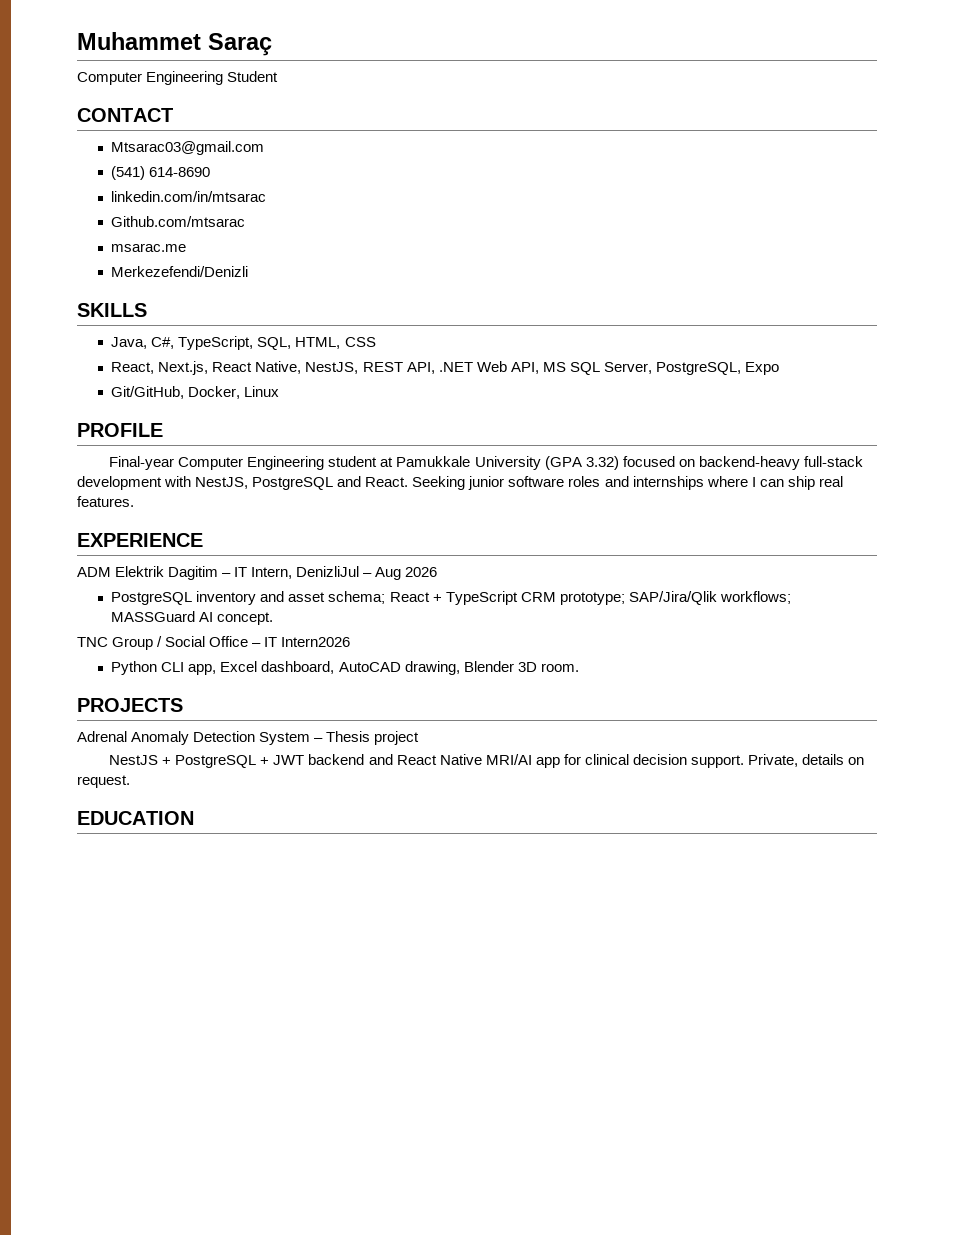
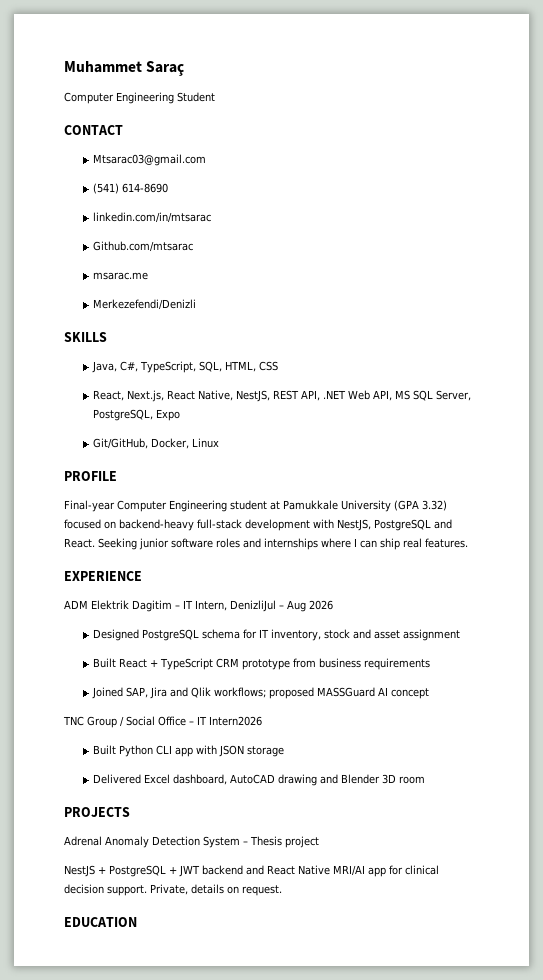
- PostgreSQL inventory and asset schema; React + TypeScript CRM prototype; SAP/Jira/Qlik workflows; MASSGuard AI concept.
+ Designed PostgreSQL schema for IT inventory, stock and asset assignment
+ Built React + TypeScript CRM prototype from business requirements
+ Joined SAP, Jira and Qlik workflows; proposed MASSGuard AI concept
- Python CLI app, Excel dashboard, AutoCAD drawing, Blender 3D room.
+ Built Python CLI app with JSON storage
+ Delivered Excel dashboard, AutoCAD drawing and Blender 3D room

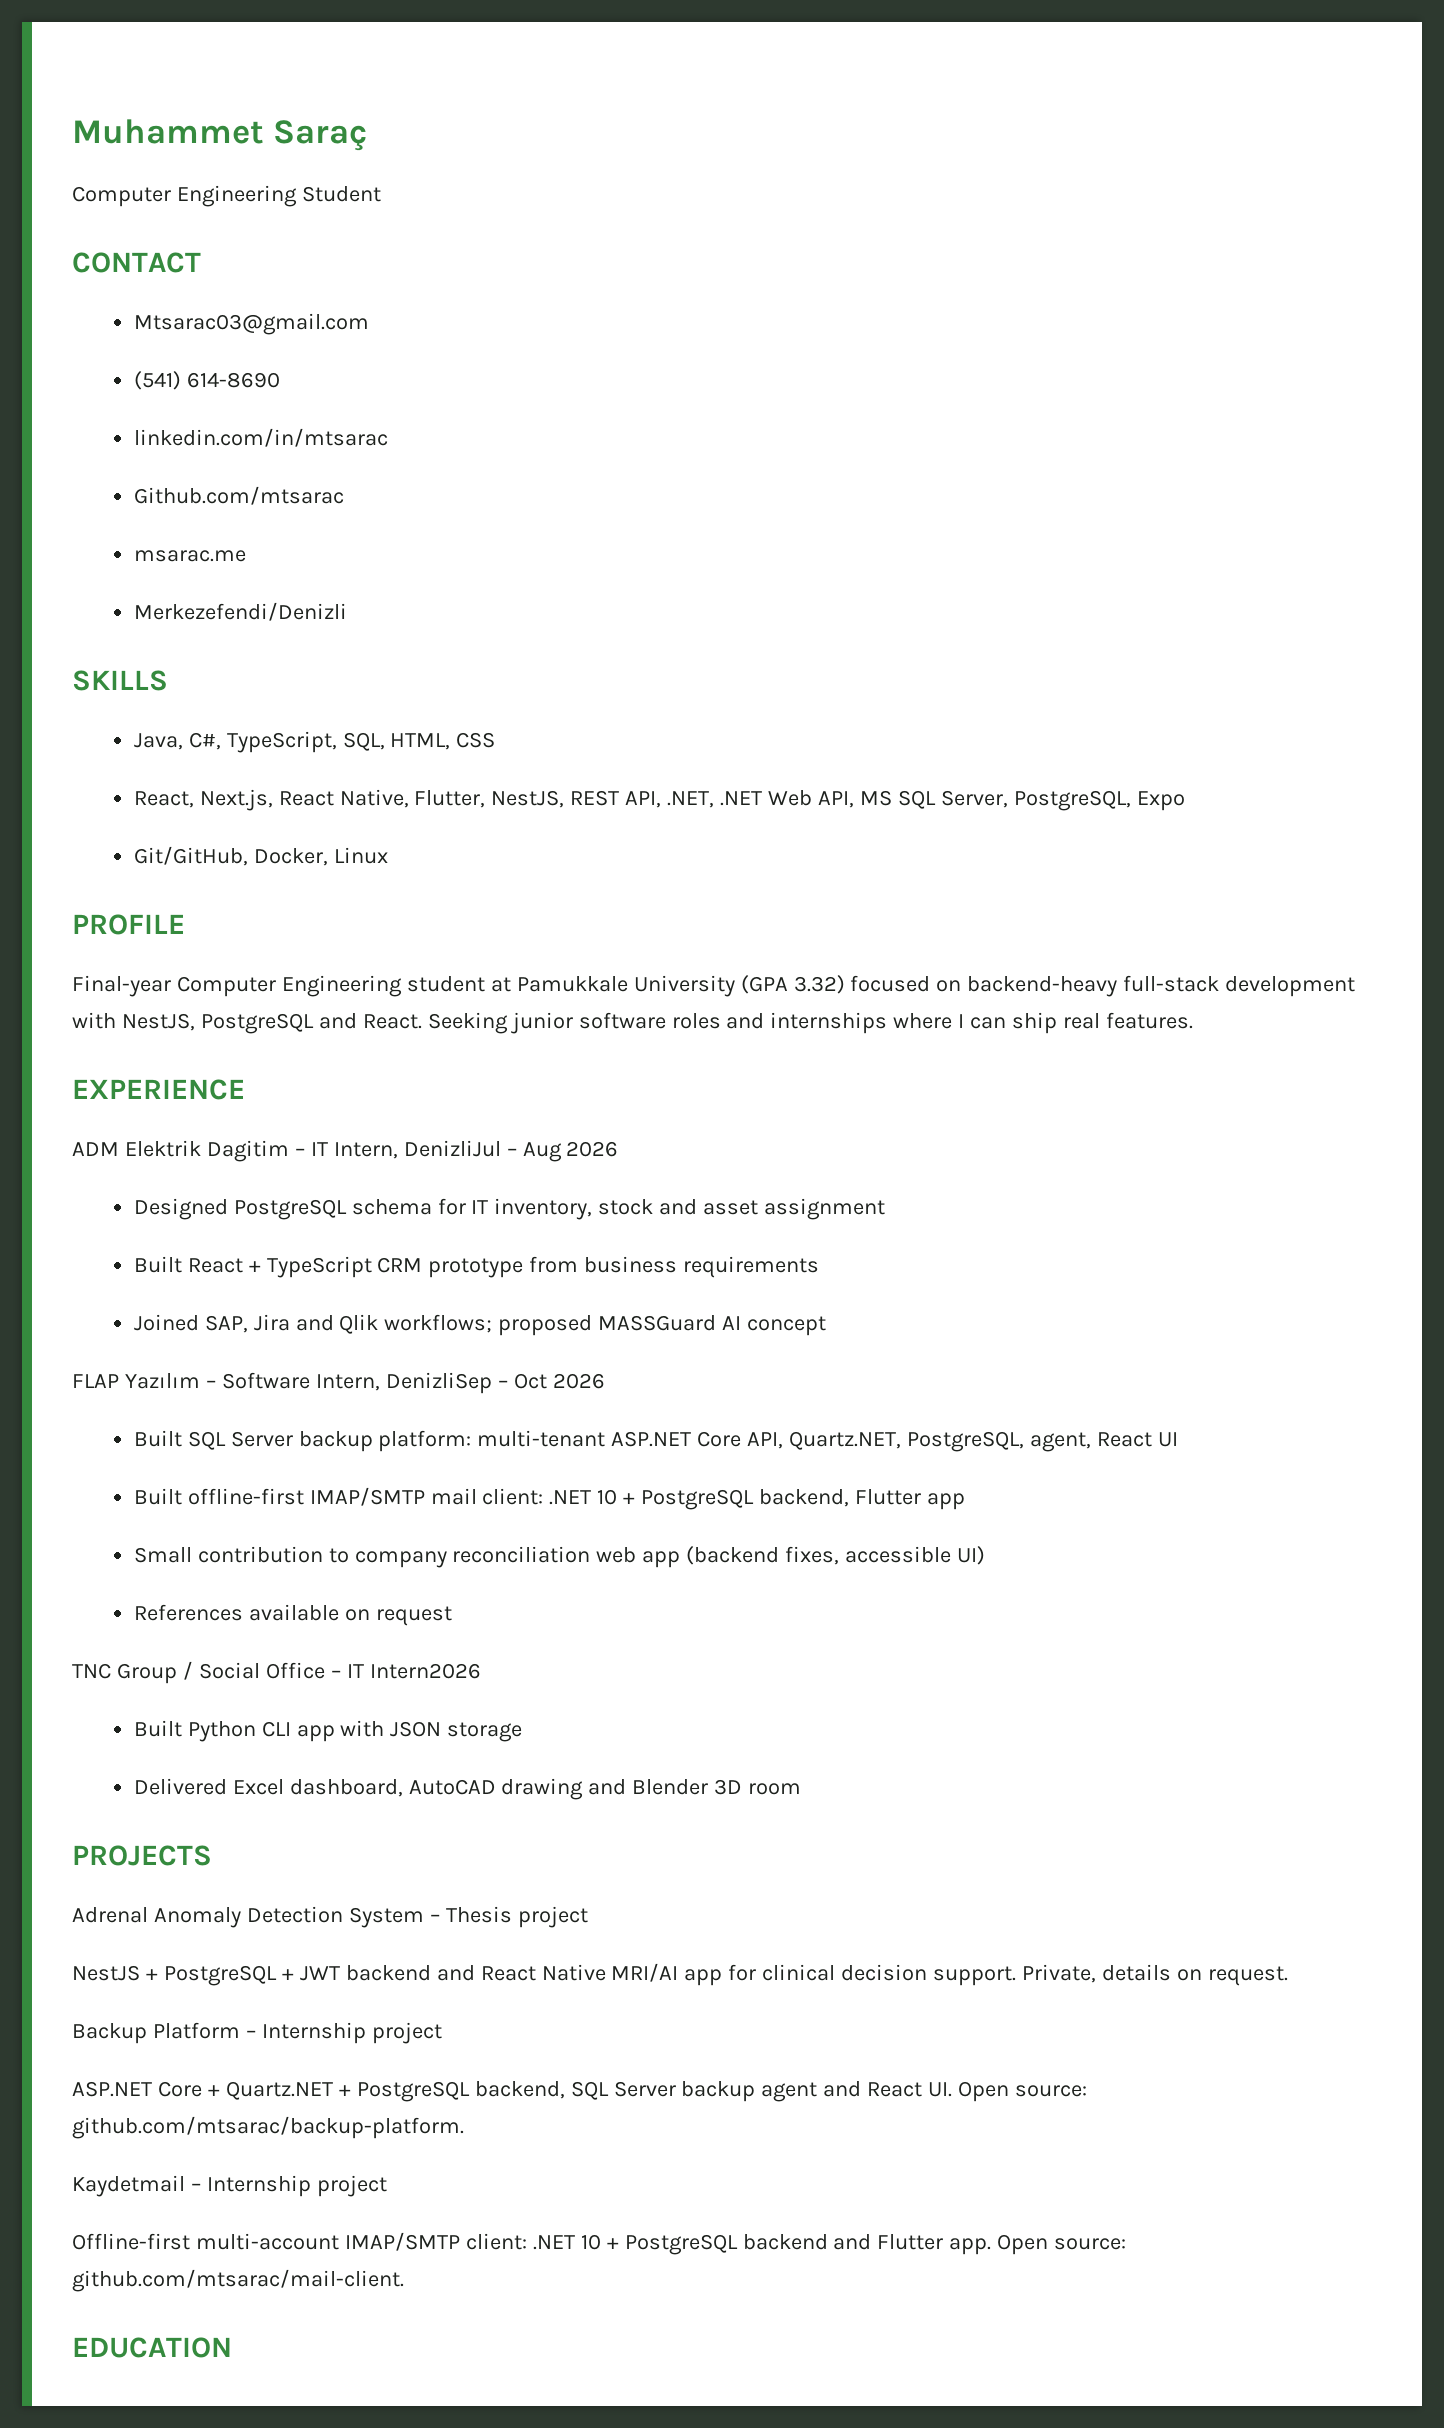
- React, Next.js, React Native, NestJS, REST API, .NET Web API, MS SQL Server, PostgreSQL, Expo
+ React, Next.js, React Native, Flutter, NestJS, REST API, .NET, .NET Web API, MS SQL Server, PostgreSQL, Expo
+ FLAP Yazılım – Software Intern, DenizliSep – Oct 2026
+ Built SQL Server backup platform: multi-tenant ASP.NET Core API, Quartz.NET, PostgreSQL, agent, React UI
+ Built offline-first IMAP/SMTP mail client: .NET 10 + PostgreSQL backend, Flutter app
+ Small contribution to company reconciliation web app (backend fixes, accessible UI)
+ References available on request
+ Backup Platform – Internship project
+ ASP.NET Core + Quartz.NET + PostgreSQL backend, SQL Server backup agent and React UI. Open source: github.com/mtsarac/backup-platform.
+ Kaydetmail – Internship project
+ Offline-first multi-account IMAP/SMTP client: .NET 10 + PostgreSQL backend and Flutter app. Open source: github.com/mtsarac/mail-client.

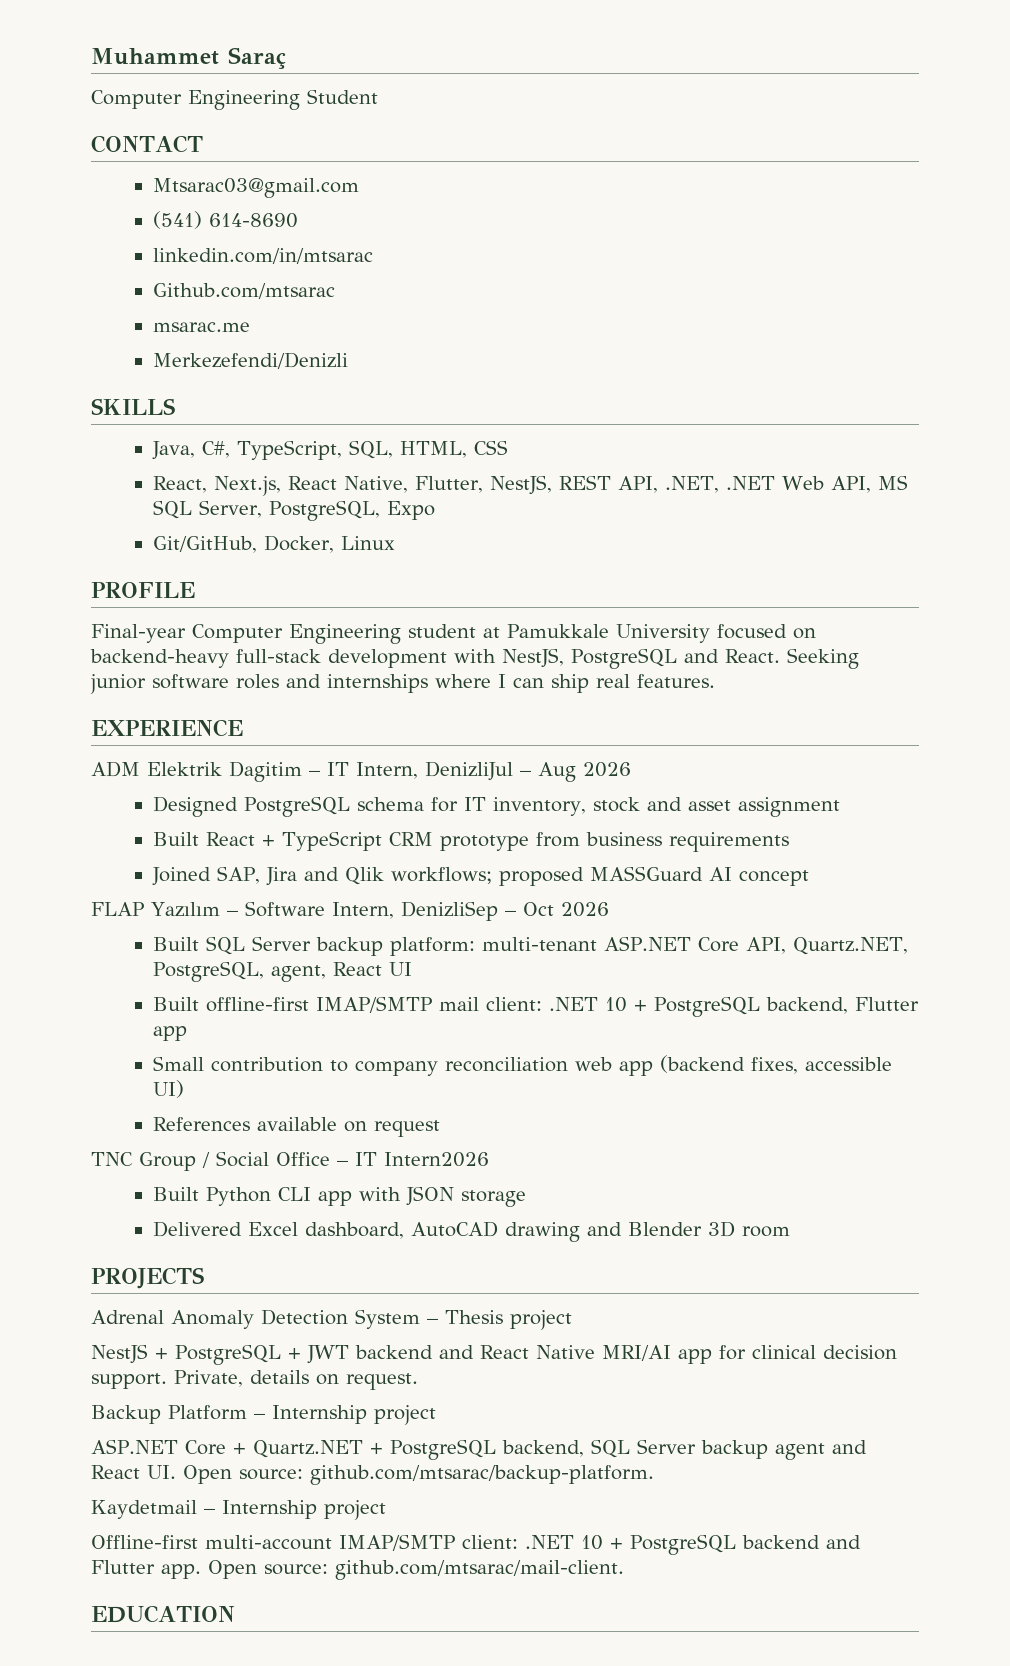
- Final-year Computer Engineering student at Pamukkale University (GPA 3.32) focused on backend-heavy full-stack development with NestJS, PostgreSQL and React.
+ Final-year Computer Engineering student at Pamukkale University focused on backend-heavy full-stack development with NestJS, PostgreSQL and React.

